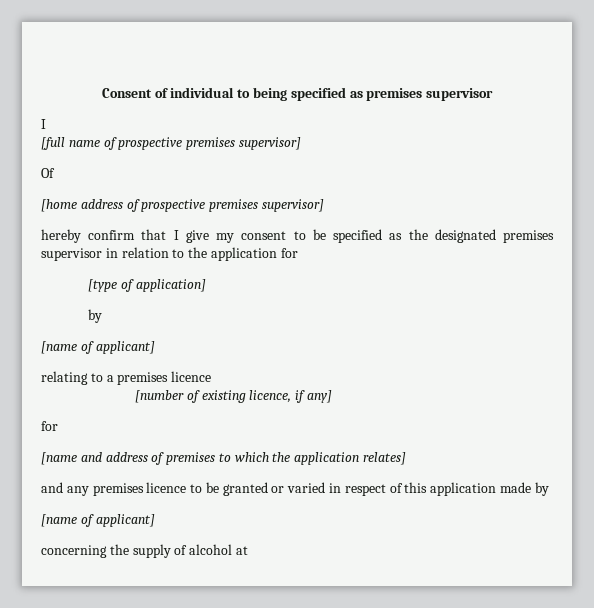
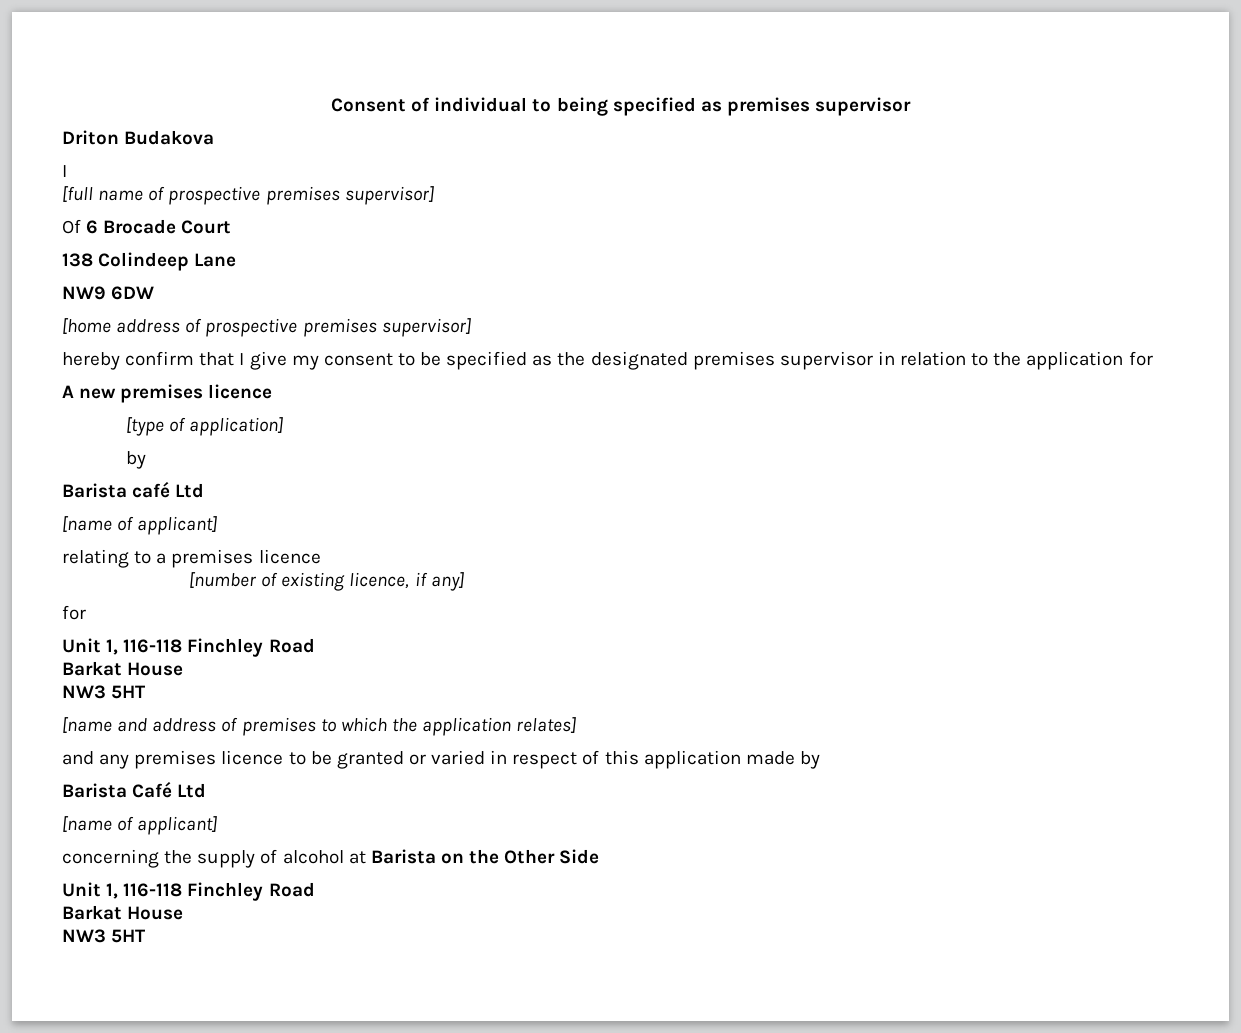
+ Driton Budakova
- Of
+ Of 6 Brocade Court
+ 138 Colindeep Lane
+ NW9 6DW
+ A new premises licence
+ Barista café Ltd
  [number of existing licence, if any]
  for
+ Unit 1, 116-118 Finchley Road
+ Barkat House
+ NW3 5HT
+ Barista Café Ltd
- concerning the supply of alcohol at
+ concerning the supply of alcohol at Barista on the Other Side
+ Unit 1, 116-118 Finchley Road
+ Barkat House
+ NW3 5HT

